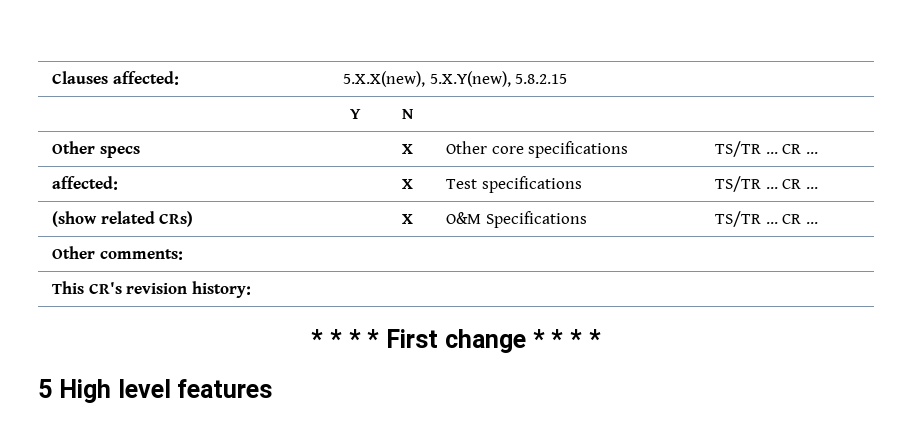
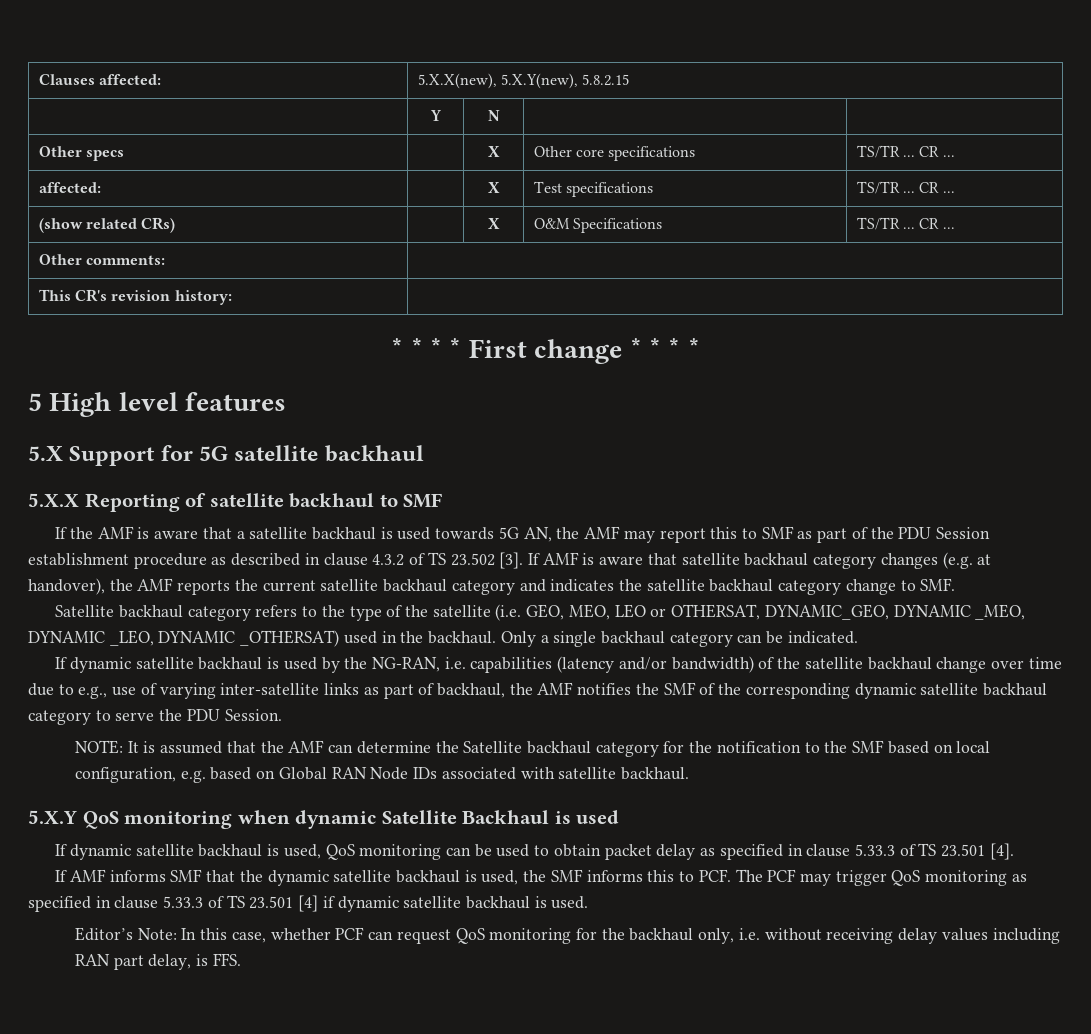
+ 5.X Support for 5G satellite backhaul
+ 5.X.X Reporting of satellite backhaul to SMF
+ If the AMF is aware that a satellite backhaul is used towards 5G AN, the AMF may report this to SMF as part of the PDU Session establishment procedure as described in clause 4.3.2 of TS 23.502 [3]. If AMF is aware that satellite backhaul category changes (e.g. at handover), the AMF reports the current satellite backhaul category and indicates the satellite backhaul category change to SMF.
+ Satellite backhaul category refers to the type of the satellite (i.e. GEO, MEO, LEO or OTHERSAT, DYNAMIC_GEO, DYNAMIC _MEO, DYNAMIC _LEO, DYNAMIC _OTHERSAT) used in the backhaul. Only a single backhaul category can be indicated.
+ If dynamic satellite backhaul is used by the NG-RAN, i.e. capabilities (latency and/or bandwidth) of the satellite backhaul change over time due to e.g., use of varying inter-satellite links as part of backhaul, the AMF notifies the SMF of the corresponding dynamic satellite backhaul category to serve the PDU Session.
+ NOTE: It is assumed that the AMF can determine the Satellite backhaul category for the notification to the SMF based on local configuration, e.g. based on Global RAN Node IDs associated with satellite backhaul.
+ 5.X.Y QoS monitoring when dynamic Satellite Backhaul is used
+ If dynamic satellite backhaul is used, QoS monitoring can be used to obtain packet delay as specified in clause 5.33.3 of TS 23.501 [4].
+ If AMF informs SMF that the dynamic satellite backhaul is used, the SMF informs this to PCF. The PCF may trigger QoS monitoring as specified in clause 5.33.3 of TS 23.501 [4] if dynamic satellite backhaul is used.
+ Editor’s Note: In this case, whether PCF can request QoS monitoring for the backhaul only, i.e. without receiving delay values including RAN part delay, is FFS.

